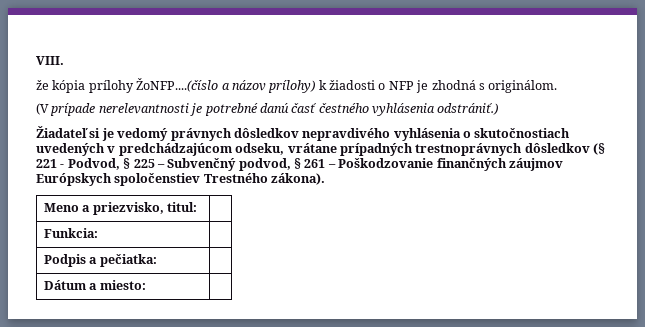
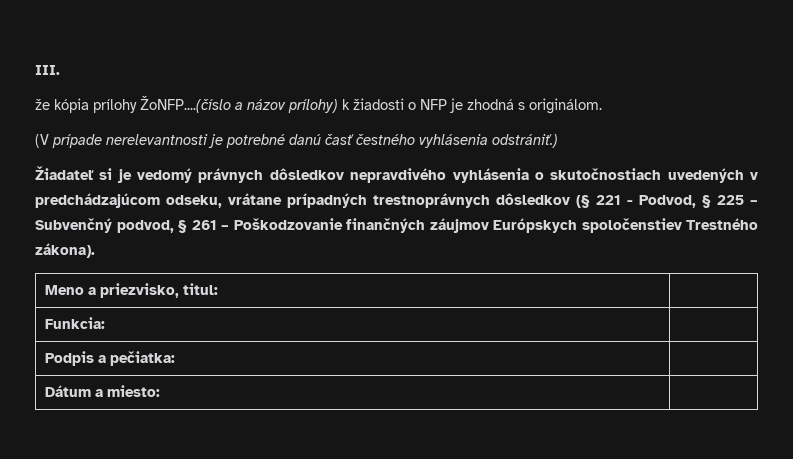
- VIII.
+ III.

